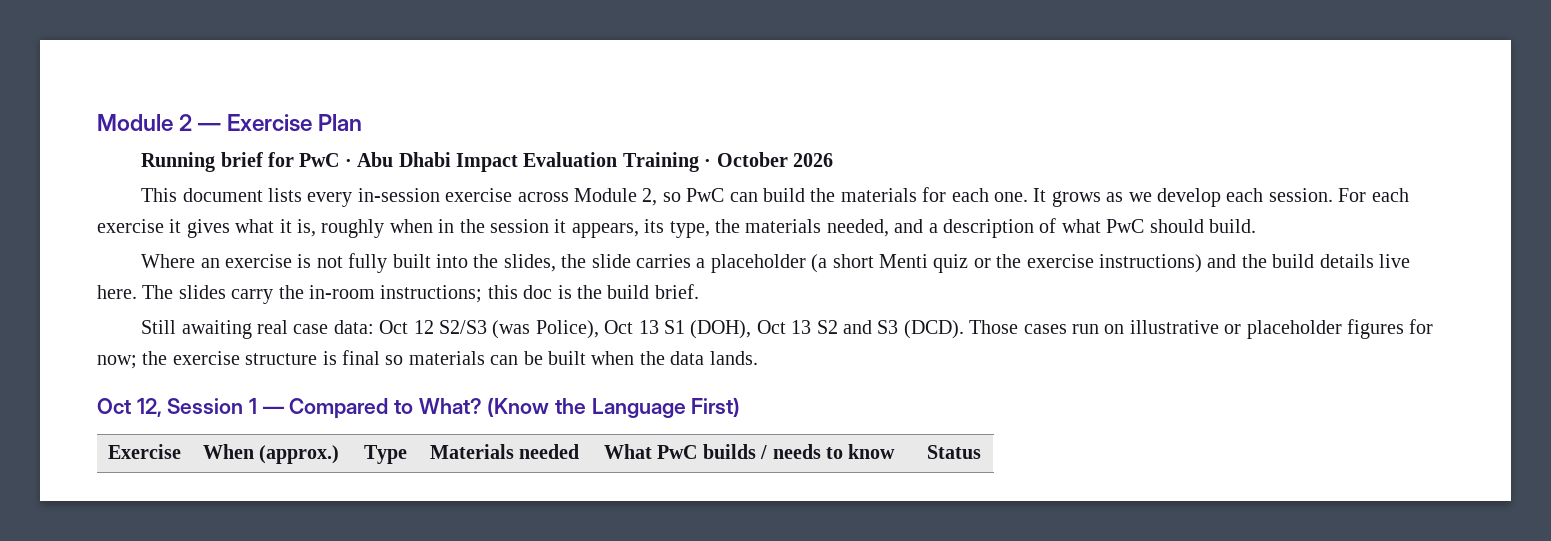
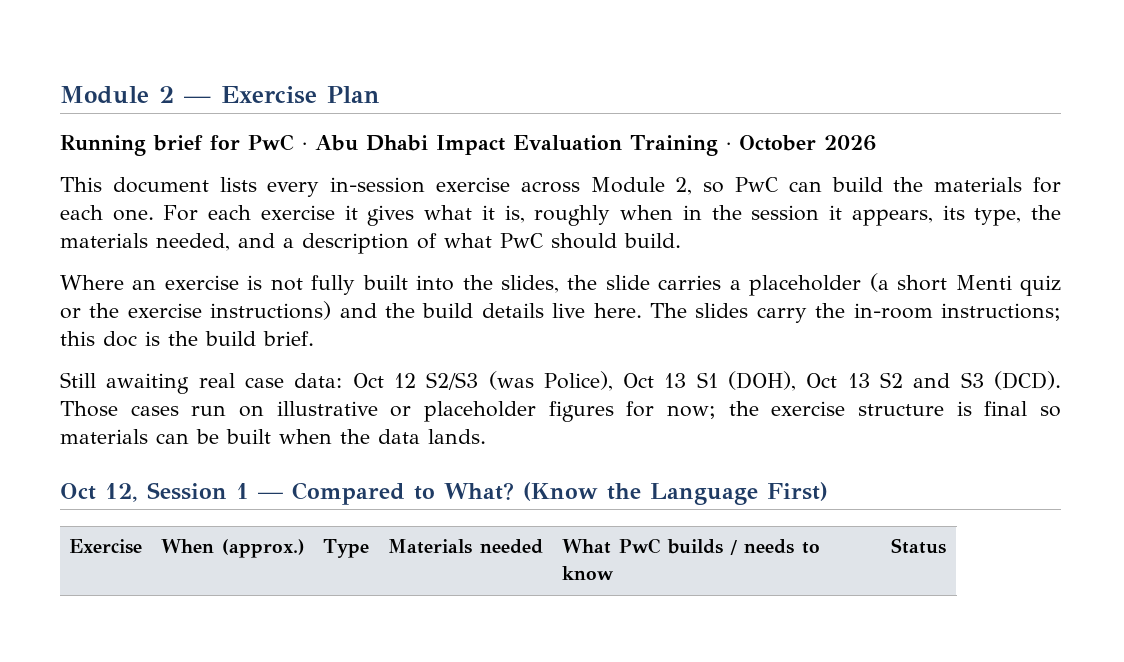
- It grows as we develop each session.

